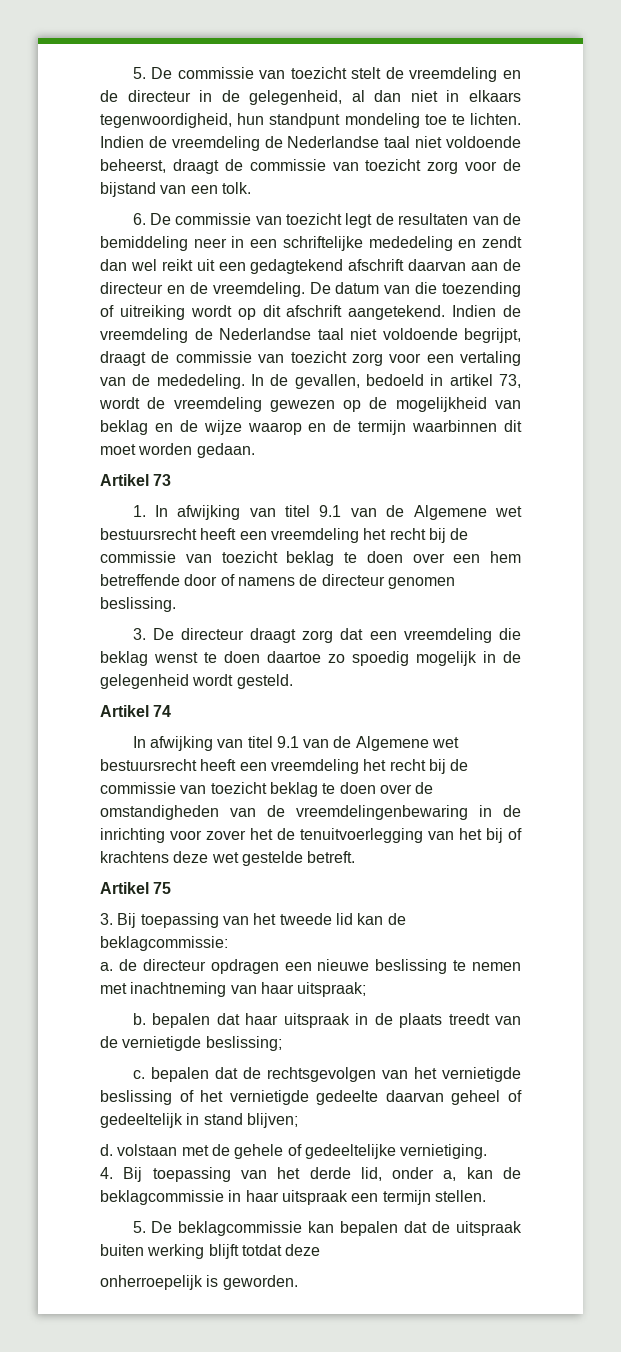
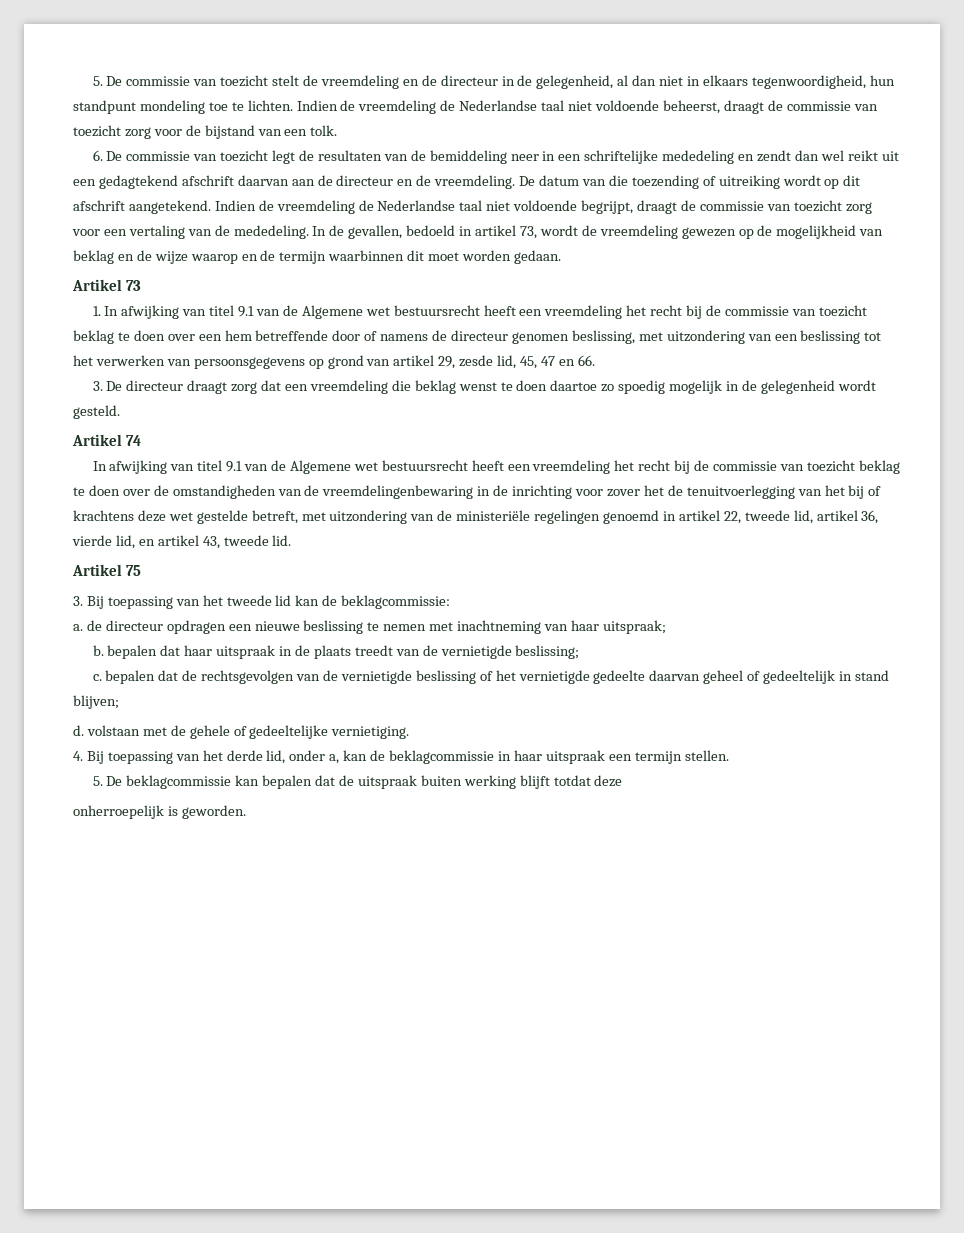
- 1. In afwijking van titel 9.1 van de Algemene wet bestuursrecht heeft een vreemdeling het recht bij de commissie van toezicht beklag te doen over een hem betreffende door of namens de directeur genomen beslissing.
+ 1. In afwijking van titel 9.1 van de Algemene wet bestuursrecht heeft een vreemdeling het recht bij de commissie van toezicht beklag te doen over een hem betreffende door of namens de directeur genomen beslissing, met uitzondering van een beslissing tot het verwerken van persoonsgegevens op grond van artikel 29, zesde lid, 45, 47 en 66.
- In afwijking van titel 9.1 van de Algemene wet bestuursrecht heeft een vreemdeling het recht bij de commissie van toezicht beklag te doen over de omstandigheden van de vreemdelingenbewaring in de inrichting voor zover het de tenuitvoerlegging van het bij of krachtens deze wet gestelde betreft.
+ In afwijking van titel 9.1 van de Algemene wet bestuursrecht heeft een vreemdeling het recht bij de commissie van toezicht beklag te doen over de omstandigheden van de vreemdelingenbewaring in de inrichting voor zover het de tenuitvoerlegging van het bij of krachtens deze wet gestelde betreft, met uitzondering van de ministeriële regelingen genoemd in artikel 22, tweede lid, artikel 36, vierde lid, en artikel 43, tweede lid.
- c. bepalen dat de rechtsgevolgen van het vernietigde beslissing of het vernietigde gedeelte daarvan geheel of gedeeltelijk in stand blijven;
+ c. bepalen dat de rechtsgevolgen van de vernietigde beslissing of het vernietigde gedeelte daarvan geheel of gedeeltelijk in stand blijven;

